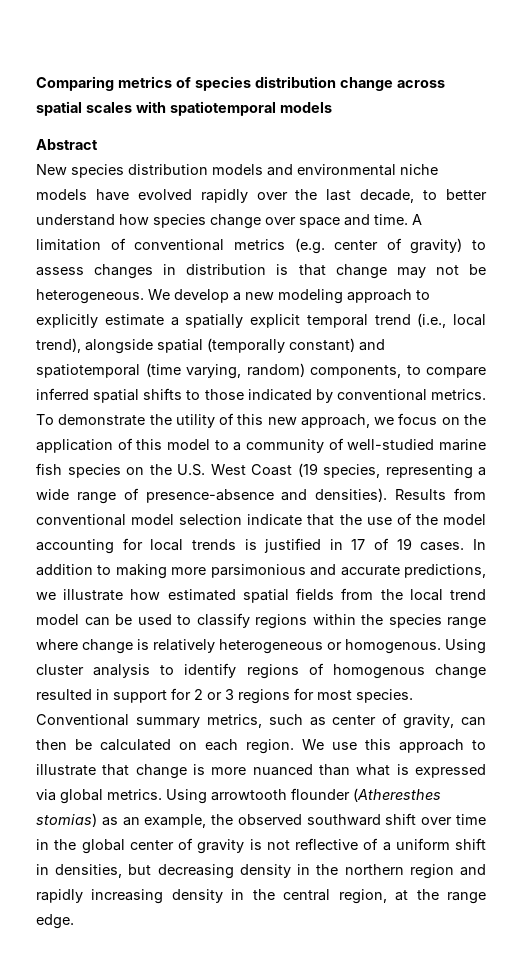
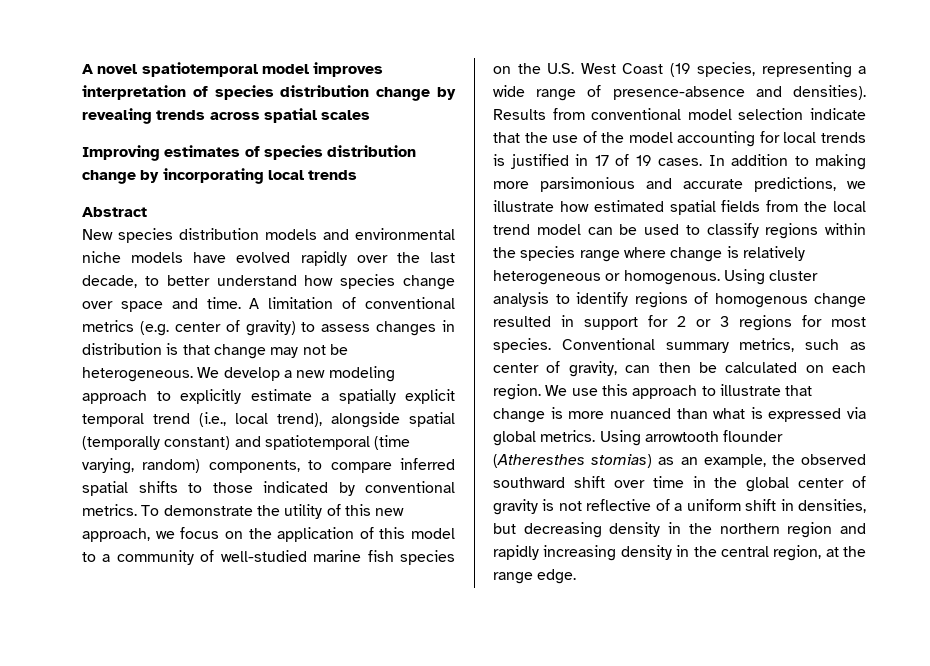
- Comparing metrics of species distribution change across spatial scales with spatiotemporal models
+ A novel spatiotemporal model improves interpretation of species distribution change by revealing trends across spatial scales
+ Improving estimates of species distribution change by incorporating local trends

